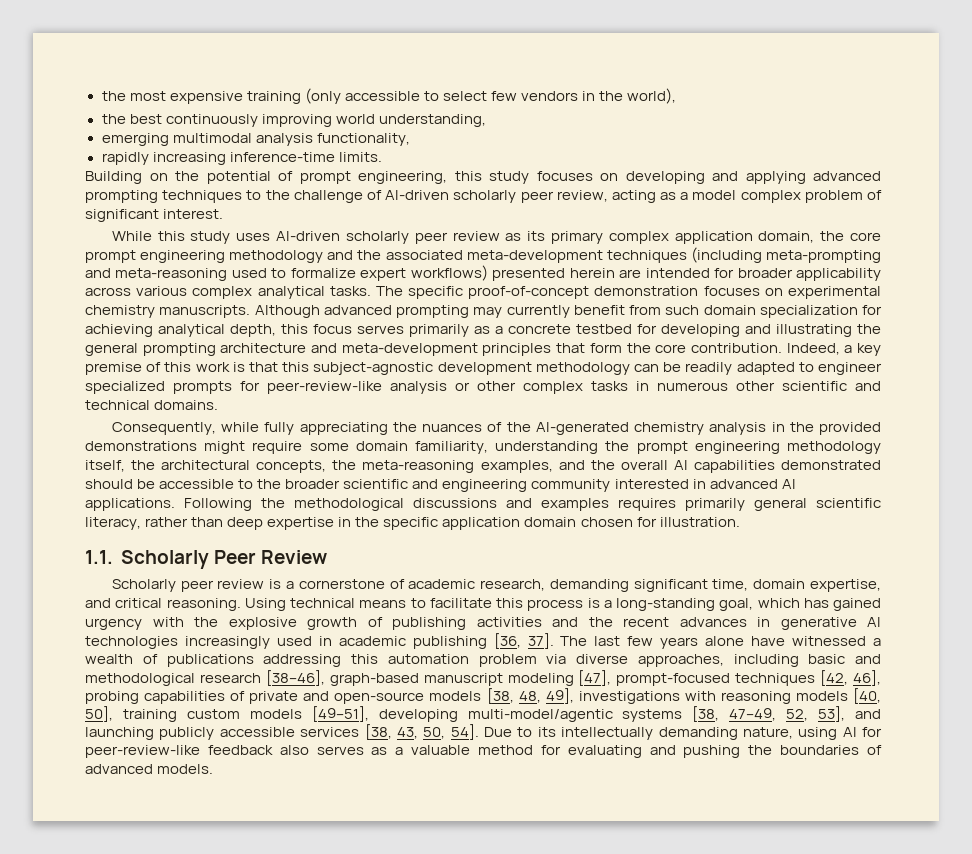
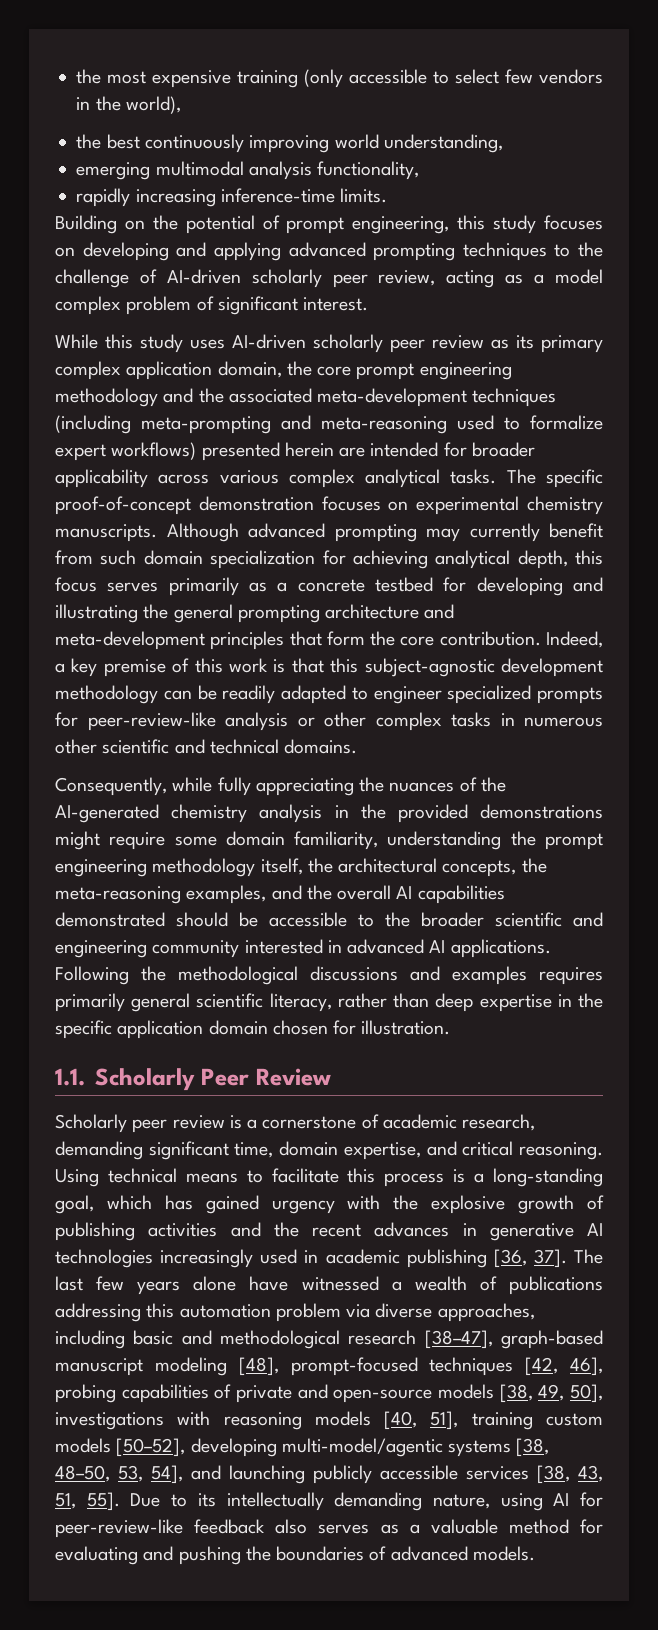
- The last few years alone have witnessed a wealth of publications addressing this automation problem via diverse approaches, including basic and methodological research [38–46], graph-based manuscript modeling [47], prompt-focused techniques [42, 46], probing capabilities of private and open-source models [38, 48, 49], investigations with reasoning models [40, 50], training custom models [49–51], developing multi-model/agentic systems [38, 47–49, 52, 53], and launching publicly accessible services [38, 43, 50, 54].
+ The last few years alone have witnessed a wealth of publications addressing this automation problem via diverse approaches, including basic and methodological research [38–47], graph-based manuscript modeling [48], prompt-focused techniques [42, 46], probing capabilities of private and open-source models [38, 49, 50], investigations with reasoning models [40, 51], training custom models [50–52], developing multi-model/agentic systems [38, 48–50, 53, 54], and launching publicly accessible services [38, 43, 51, 55].

